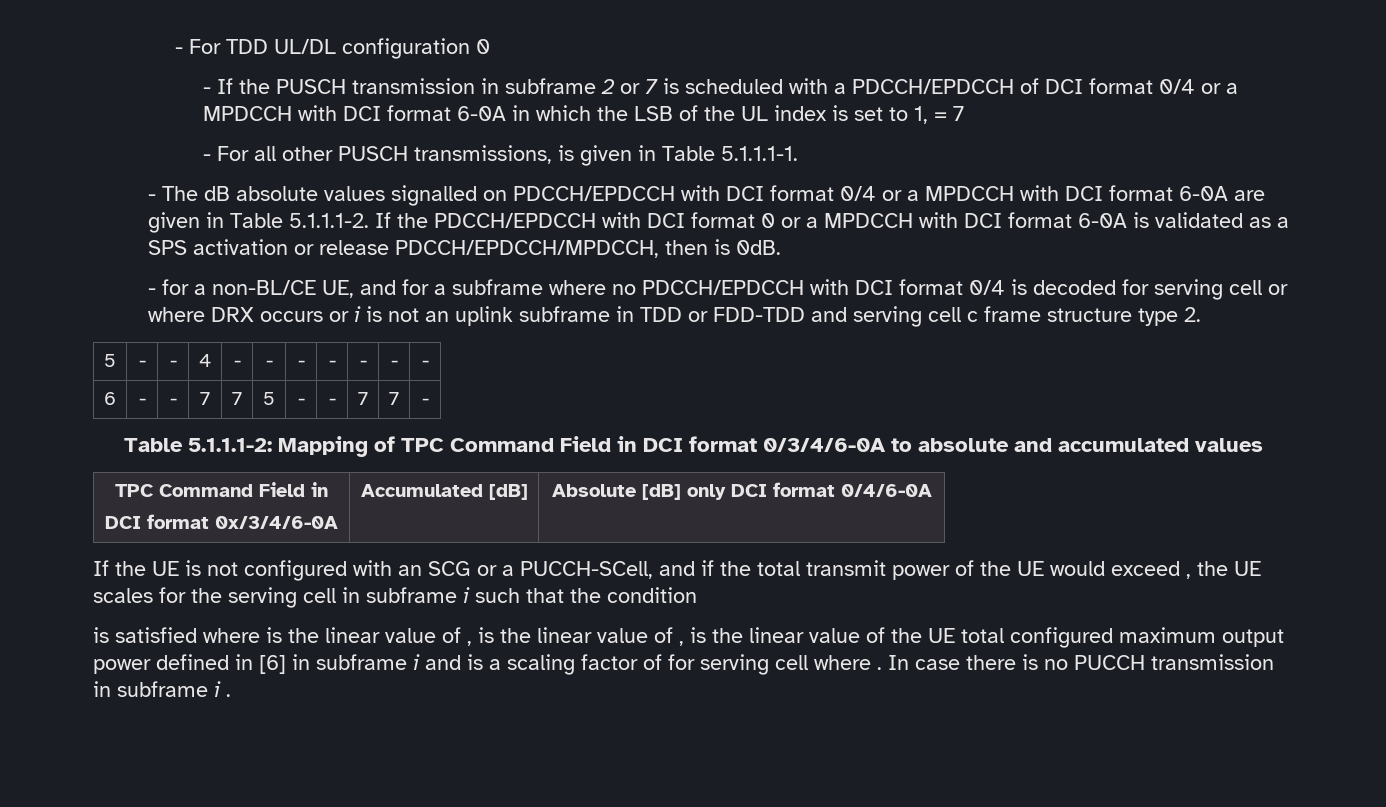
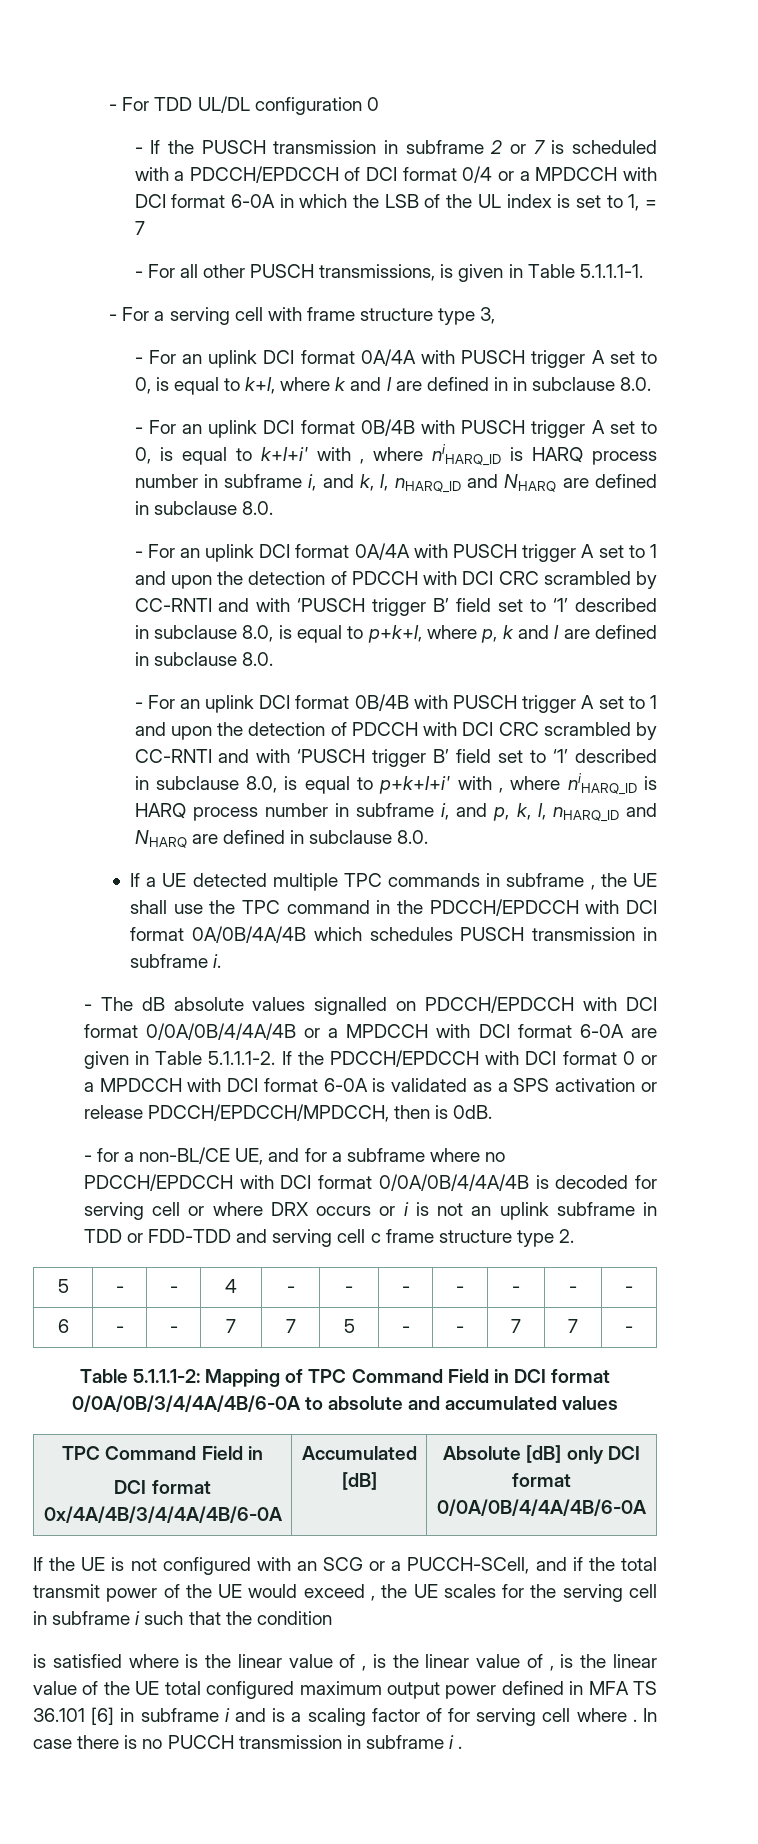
+ - For a serving cell with frame structure type 3,
+ - For an uplink DCI format 0A/4A with PUSCH trigger A set to 0, is equal to k+l, where k and l are defined in in subclause 8.0.
+ - For an uplink DCI format 0B/4B with PUSCH trigger A set to 0, is equal to k+l+i' with , where niHARQ_ID is HARQ process number in subframe i, and k, l, nHARQ_ID and NHARQ are defined in subclause 8.0.
+ - For an uplink DCI format 0A/4A with PUSCH trigger A set to 1 and upon the detection of PDCCH with DCI CRC scrambled by CC-RNTI and with ‘PUSCH trigger B’ field set to ‘1’ described in subclause 8.0, is equal to p+k+l, where p, k and l are defined in subclause 8.0.
+ - For an uplink DCI format 0B/4B with PUSCH trigger A set to 1 and upon the detection of PDCCH with DCI CRC scrambled by CC-RNTI and with ‘PUSCH trigger B’ field set to ‘1’ described in subclause 8.0, is equal to p+k+l+i' with , where niHARQ_ID is HARQ process number in subframe i, and p, k, l, nHARQ_ID and NHARQ are defined in subclause 8.0.
+ If a UE detected multiple TPC commands in subframe , the UE shall use the TPC command in the PDCCH/EPDCCH with DCI format 0A/0B/4A/4B which schedules PUSCH transmission in subframe i.
- - The dB absolute values signalled on PDCCH/EPDCCH with DCI format 0/4 or a MPDCCH with DCI format 6-0A are given in Table 5.1.1.1-2. If the PDCCH/EPDCCH with DCI format 0 or a MPDCCH with DCI format 6-0A is validated as a SPS activation or release PDCCH/EPDCCH/MPDCCH, then is 0dB.
+ - The dB absolute values signalled on PDCCH/EPDCCH with DCI format 0/0A/0B/4/4A/4B or a MPDCCH with DCI format 6-0A are given in Table 5.1.1.1-2. If the PDCCH/EPDCCH with DCI format 0 or a MPDCCH with DCI format 6-0A is validated as a SPS activation or release PDCCH/EPDCCH/MPDCCH, then is 0dB.
- - for a non-BL/CE UE, and for a subframe where no PDCCH/EPDCCH with DCI format 0/4 is decoded for serving cell or where DRX occurs or i is not an uplink subframe in TDD or FDD-TDD and serving cell c frame structure type 2.
+ - for a non-BL/CE UE, and for a subframe where no PDCCH/EPDCCH with DCI format 0/0A/0B/4/4A/4B is decoded for serving cell or where DRX occurs or i is not an uplink subframe in TDD or FDD-TDD and serving cell c frame structure type 2.
- Table 5.1.1.1-2: Mapping of TPC Command Field in DCI format 0/3/4/6-0A to absolute and accumulated values
+ Table 5.1.1.1-2: Mapping of TPC Command Field in DCI format 0/0A/0B/3/4/4A/4B/6-0A to absolute and accumulated values
  TPC Command Field in
- DCI format 0x/3/4/6-0A | Accumulated [dB] | Absolute [dB] only DCI format 0/4/6-0A
+ DCI format 0x/4A/4B/3/4/4A/4B/6-0A | Accumulated [dB] | Absolute [dB] only DCI format 0/0A/0B/4/4A/4B/6-0A
- is satisfied where is the linear value of , is the linear value of , is the linear value of the UE total configured maximum output power defined in [6] in subframe i and is a scaling factor of for serving cell where .
+ is satisfied where is the linear value of , is the linear value of , is the linear value of the UE total configured maximum output power defined in MFA TS 36.101 [6] in subframe i and is a scaling factor of for serving cell where .

